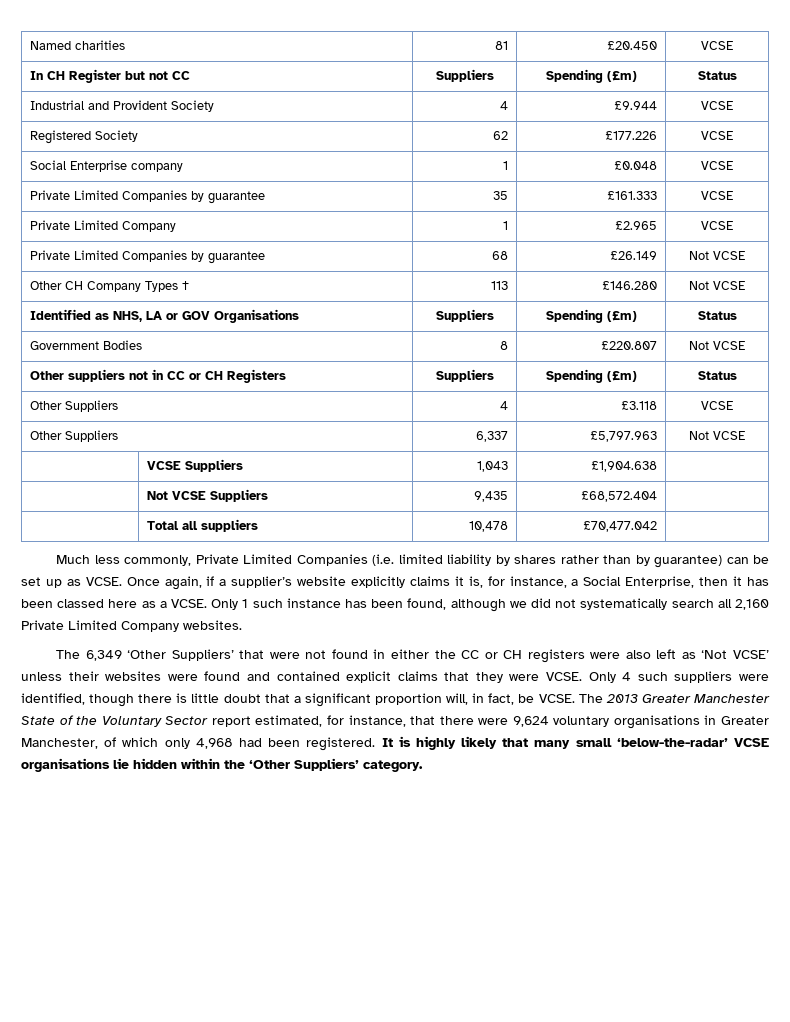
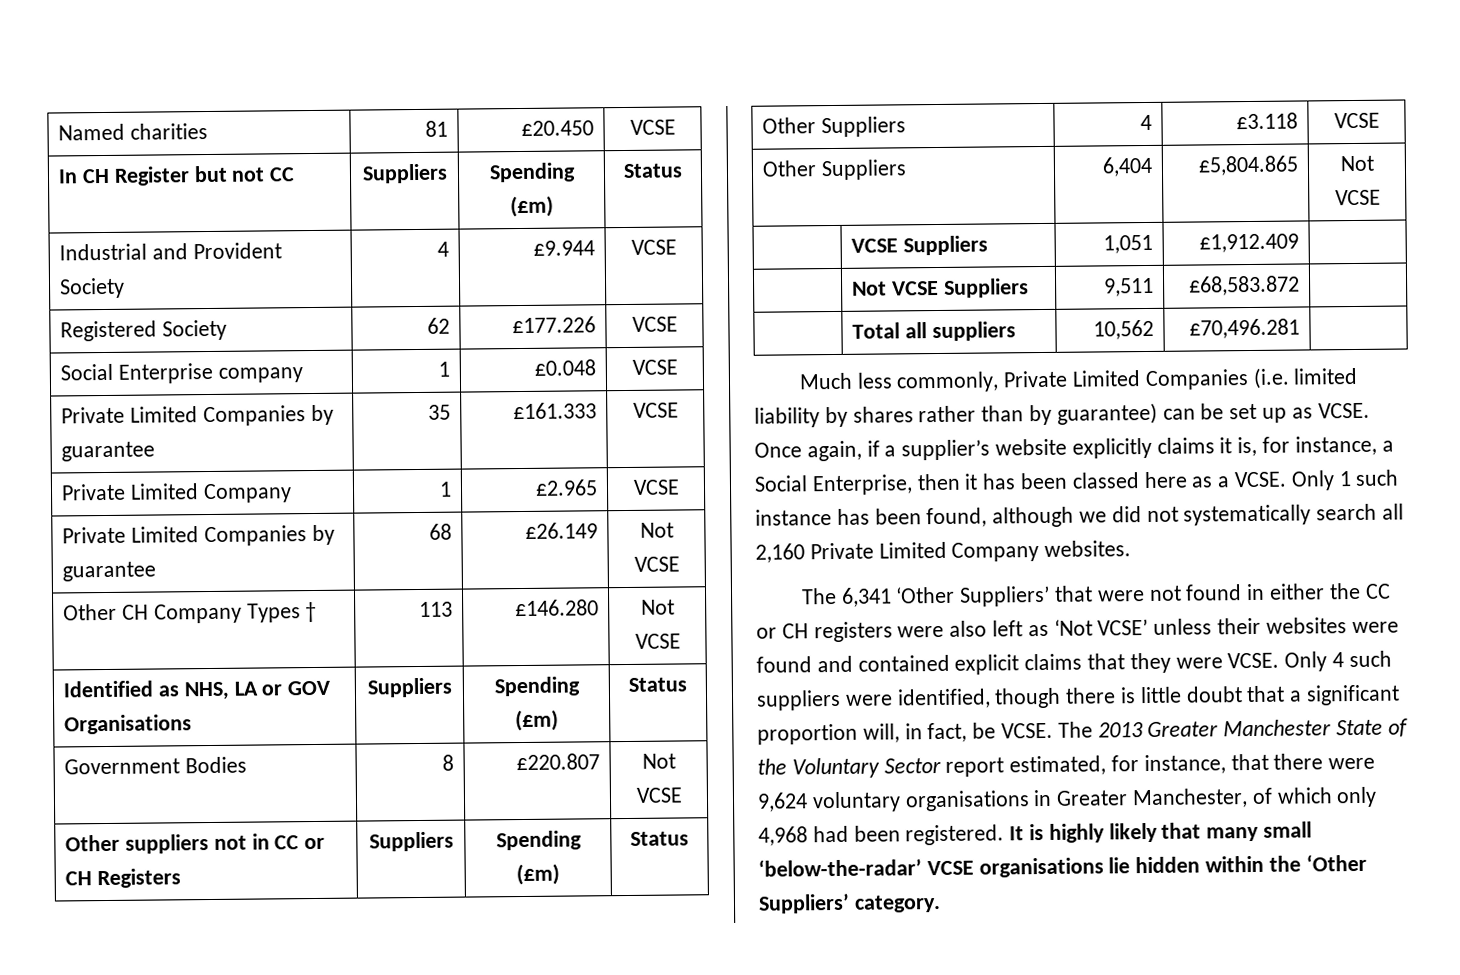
- Other Suppliers | 6,337 | £5,797.963 | Not VCSE
+ Other Suppliers | 6,404 | £5,804.865 | Not VCSE
- | VCSE Suppliers | 1,043 | £1,904.638 |
+ | VCSE Suppliers | 1,051 | £1,912.409 |
- | Not VCSE Suppliers | 9,435 | £68,572.404 |
+ | Not VCSE Suppliers | 9,511 | £68,583.872 |
- | Total all suppliers | 10,478 | £70,477.042 |
+ | Total all suppliers | 10,562 | £70,496.281 |
- The 6,349 ‘Other Suppliers’ that were not found in either the CC or CH registers were also left as ‘Not VCSE’ unless their websites were found and contained explicit claims that they were VCSE.
+ The 6,341 ‘Other Suppliers’ that were not found in either the CC or CH registers were also left as ‘Not VCSE’ unless their websites were found and contained explicit claims that they were VCSE.

